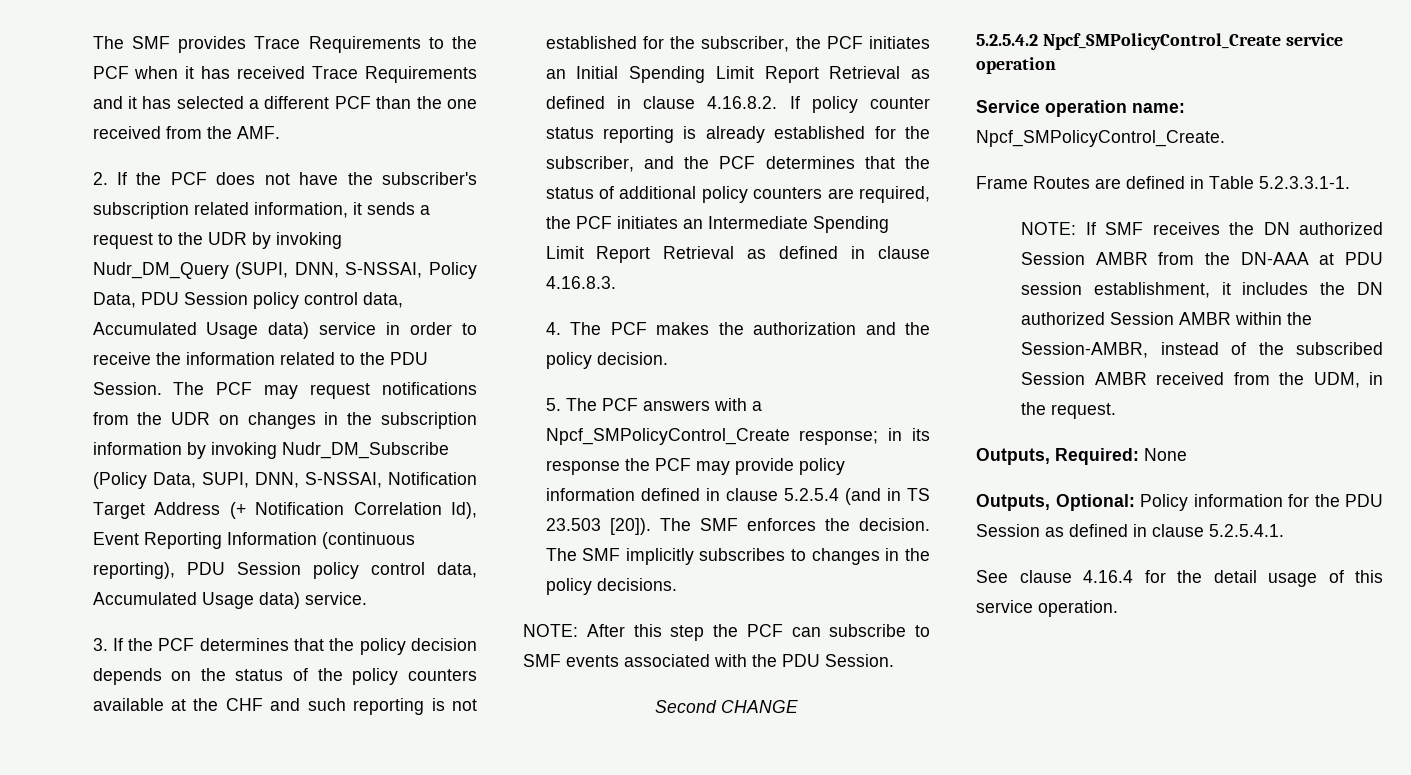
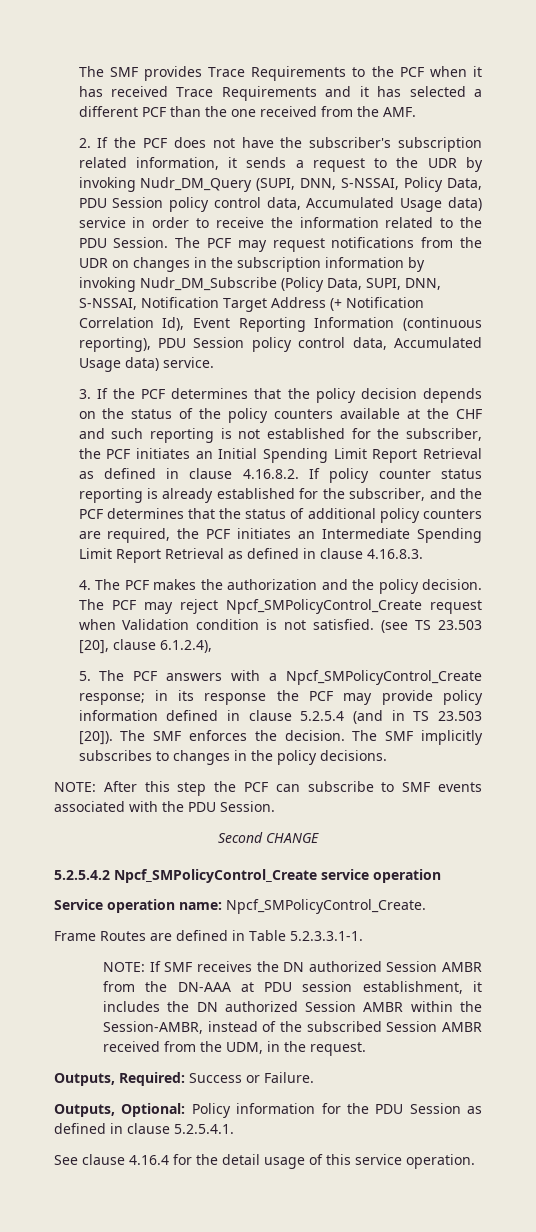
+ The PCF may reject Npcf_SMPolicyControl_Create request when Validation condition is not satisfied. (see TS 23.503 [20], clause 6.1.2.4),
- Outputs, Required: None
+ Outputs, Required: Success or Failure.

